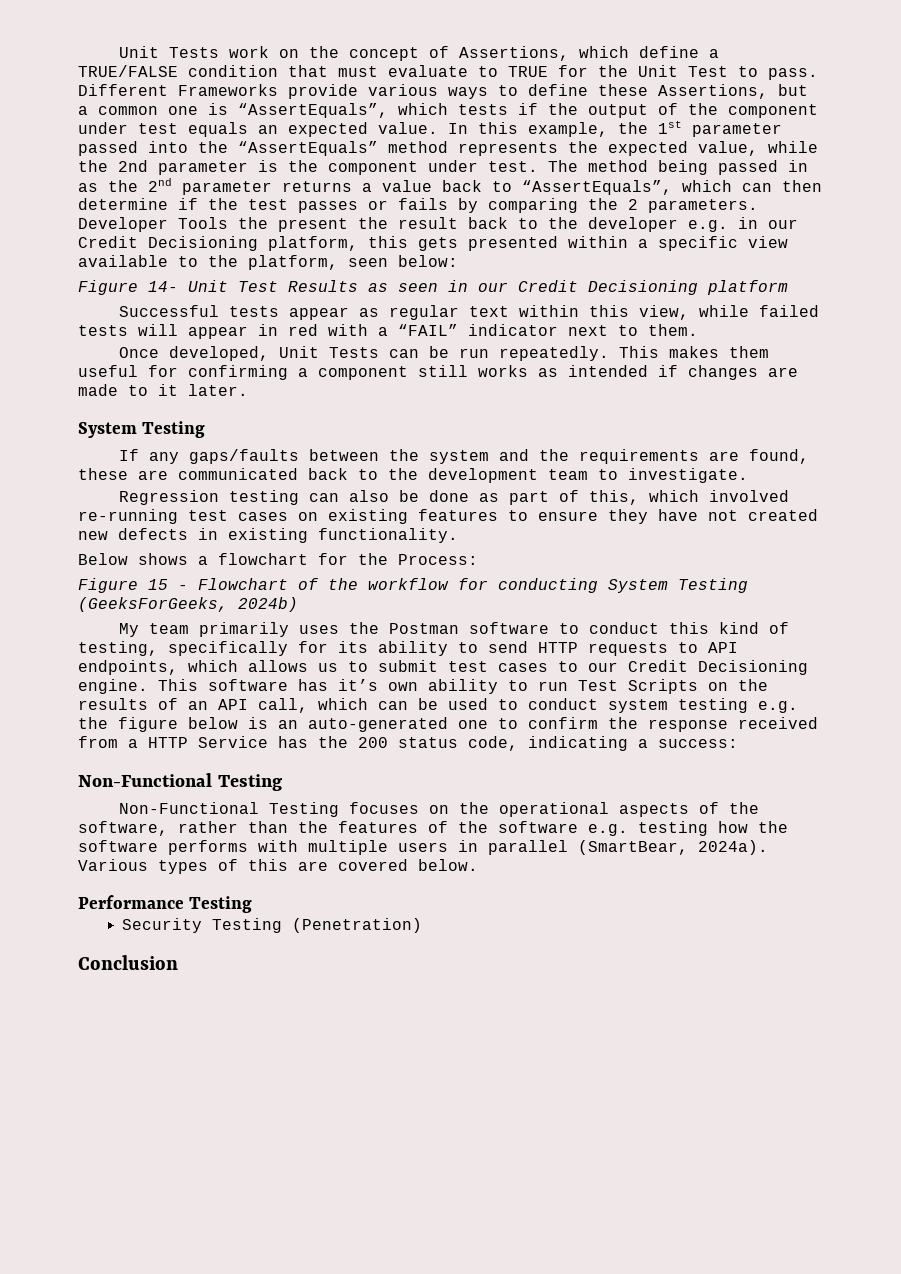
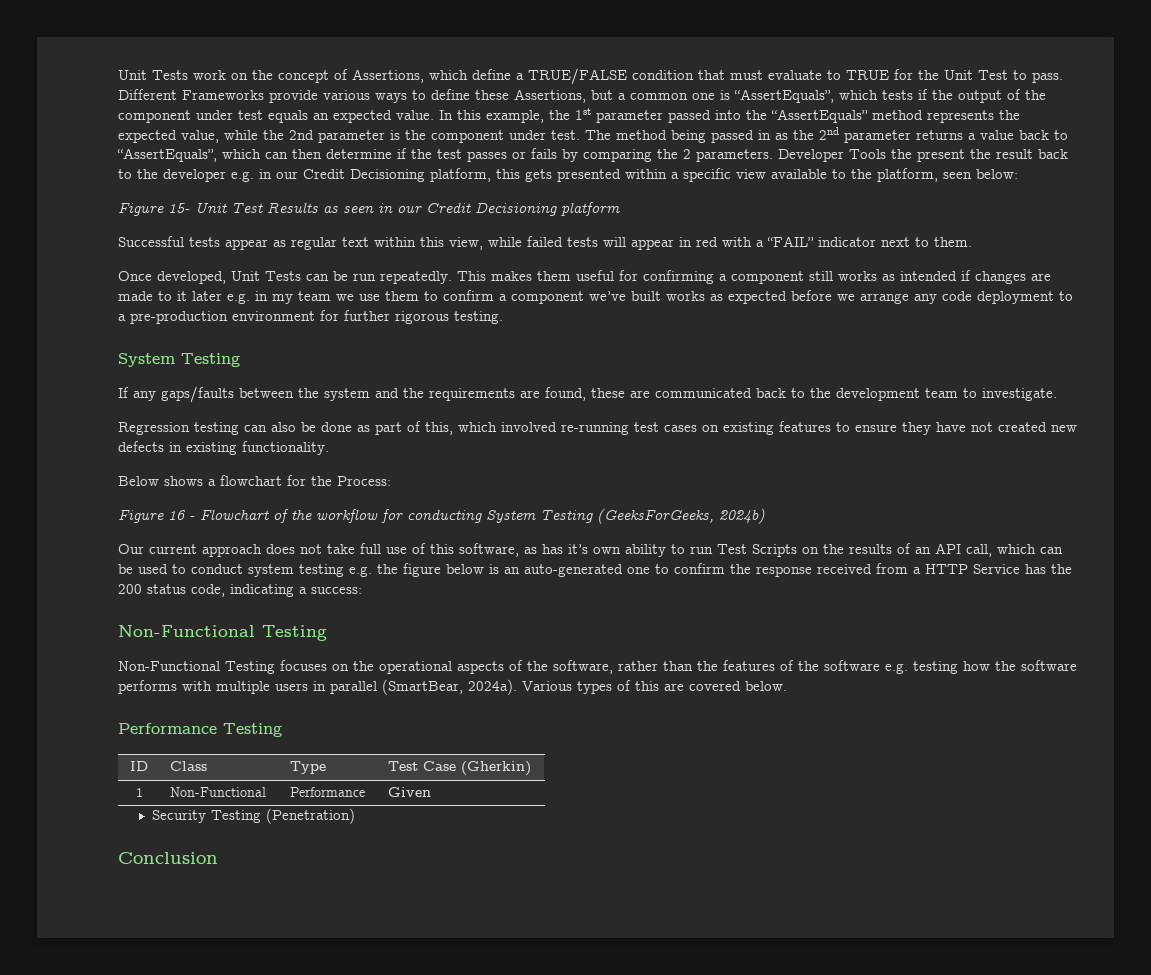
- Figure 14- Unit Test Results as seen in our Credit Decisioning platform
+ Figure 15- Unit Test Results as seen in our Credit Decisioning platform
- This makes them useful for confirming a component still works as intended if changes are made to it later.
+ This makes them useful for confirming a component still works as intended if changes are made to it later e.g. in my team we use them to confirm a component we’ve built works as expected before we arrange any code deployment to a pre-production environment for further rigorous testing.
- Figure 15 - Flowchart of the workflow for conducting System Testing (GeeksForGeeks, 2024b)
+ Figure 16 - Flowchart of the workflow for conducting System Testing (GeeksForGeeks, 2024b)
- My team primarily uses the Postman software to conduct this kind of testing, specifically for its ability to send HTTP requests to API endpoints, which allows us to submit test cases to our Credit Decisioning engine. This software has it’s own ability to run Test Scripts on the results of an API call, which can be used to conduct system testing e.g. the figure below is an auto-generated one to confirm the response received from a HTTP Service has the 200 status code, indicating a success:
+ Our current approach does not take full use of this software, as has it’s own ability to run Test Scripts on the results of an API call, which can be used to conduct system testing e.g. the figure below is an auto-generated one to confirm the response received from a HTTP Service has the 200 status code, indicating a success:
+ ID | Class | Type | Test Case (Gherkin)
+ 1 | Non-Functional | Performance | Given

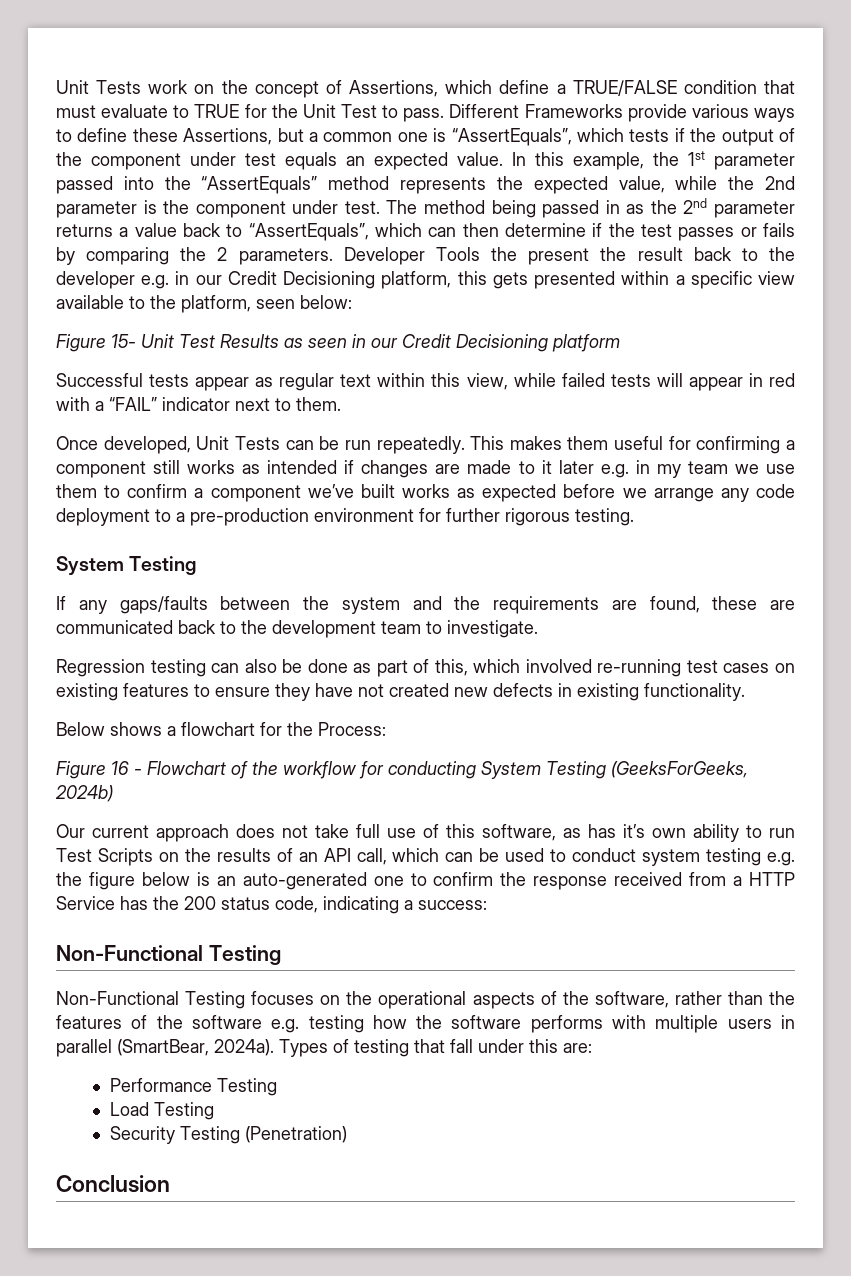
- Various types of this are covered below.
+ Types of testing that fall under this are:
  Performance Testing
- ID | Class | Type | Test Case (Gherkin)
- 1 | Non-Functional | Performance | Given
+ Load Testing

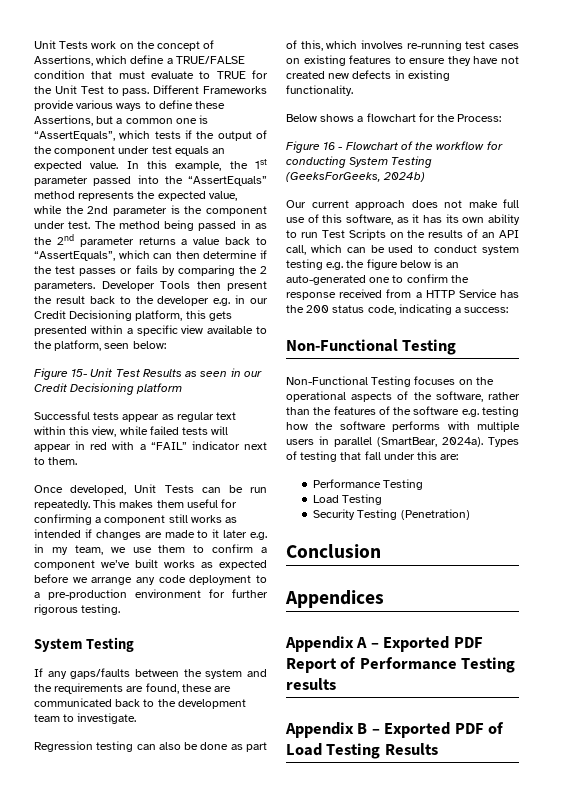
- Developer Tools the present the result back to the developer e.g. in our Credit Decisioning platform, this gets presented within a specific view available to the platform, seen below:
+ Developer Tools then present the result back to the developer e.g. in our Credit Decisioning platform, this gets presented within a specific view available to the platform, seen below:
- This makes them useful for confirming a component still works as intended if changes are made to it later e.g. in my team we use them to confirm a component we’ve built works as expected before we arrange any code deployment to a pre-production environment for further rigorous testing.
+ This makes them useful for confirming a component still works as intended if changes are made to it later e.g. in my team, we use them to confirm a component we’ve built works as expected before we arrange any code deployment to a pre-production environment for further rigorous testing.
- Regression testing can also be done as part of this, which involved re-running test cases on existing features to ensure they have not created new defects in existing functionality.
+ Regression testing can also be done as part of this, which involves re-running test cases on existing features to ensure they have not created new defects in existing functionality.
- Our current approach does not take full use of this software, as has it’s own ability to run Test Scripts on the results of an API call, which can be used to conduct system testing e.g. the figure below is an auto-generated one to confirm the response received from a HTTP Service has the 200 status code, indicating a success:
+ Our current approach does not make full use of this software, as it has its own ability to run Test Scripts on the results of an API call, which can be used to conduct system testing e.g. the figure below is an auto-generated one to confirm the response received from a HTTP Service has the 200 status code, indicating a success:
+ Appendices
+ Appendix A – Exported PDF Report of Performance Testing results
+ Appendix B – Exported PDF of Load Testing Results

